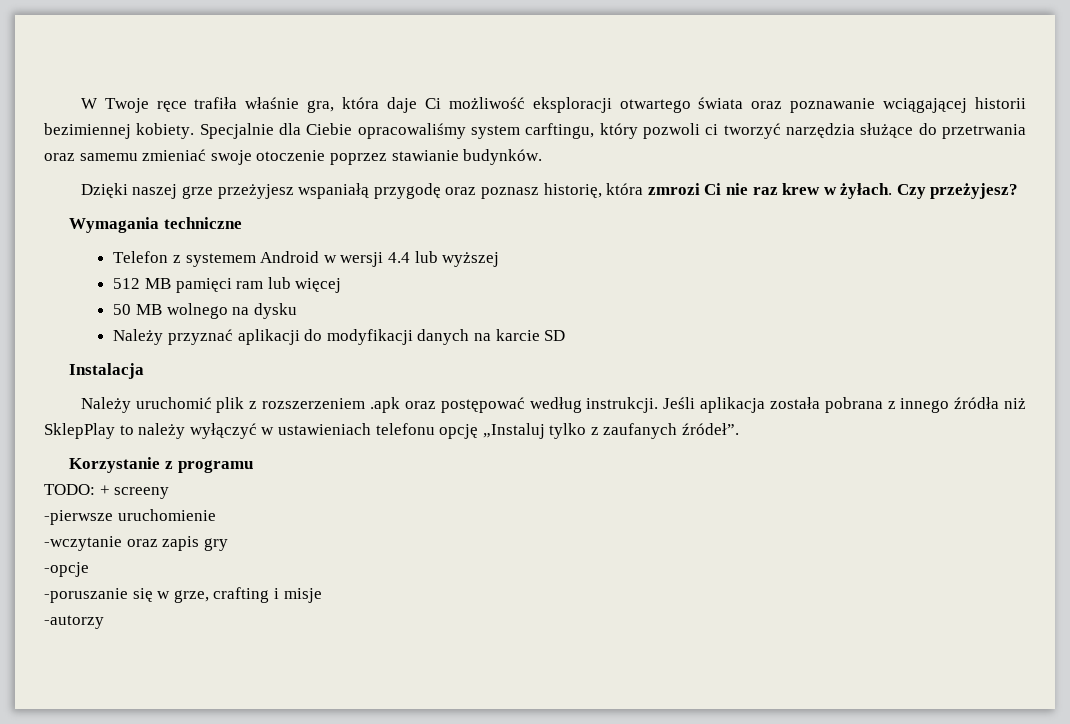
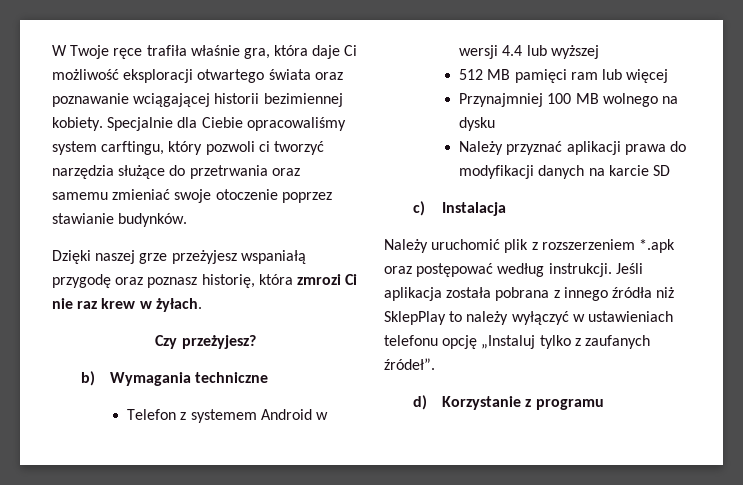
- Dzięki naszej grze przeżyjesz wspaniałą przygodę oraz poznasz historię, która zmrozi Ci nie raz krew w żyłach. Czy przeżyjesz?
+ Dzięki naszej grze przeżyjesz wspaniałą przygodę oraz poznasz historię, która zmrozi Ci nie raz krew w żyłach.
+ Czy przeżyjesz?
- Wymagania techniczne
+ b) Wymagania techniczne
- 50 MB wolnego na dysku
+ Przynajmniej 100 MB wolnego na dysku
- Należy przyznać aplikacji do modyfikacji danych na karcie SD
+ Należy przyznać aplikacji prawa do modyfikacji danych na karcie SD
- Instalacja
+ c) Instalacja
- Należy uruchomić plik z rozszerzeniem .apk oraz postępować według instrukcji.
+ Należy uruchomić plik z rozszerzeniem *.apk oraz postępować według instrukcji.
- Korzystanie z programu
+ d) Korzystanie z programu
- TODO: + screeny
- -pierwsze uruchomienie
- -wczytanie oraz zapis gry
- -opcje
- -poruszanie się w grze, crafting i misje
- -autorzy

